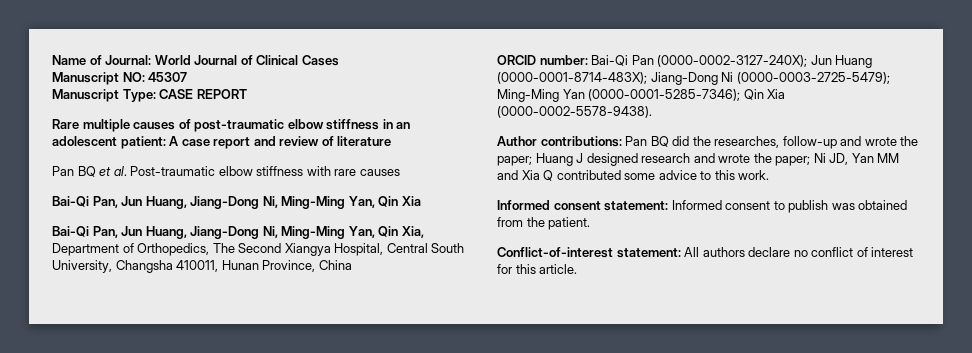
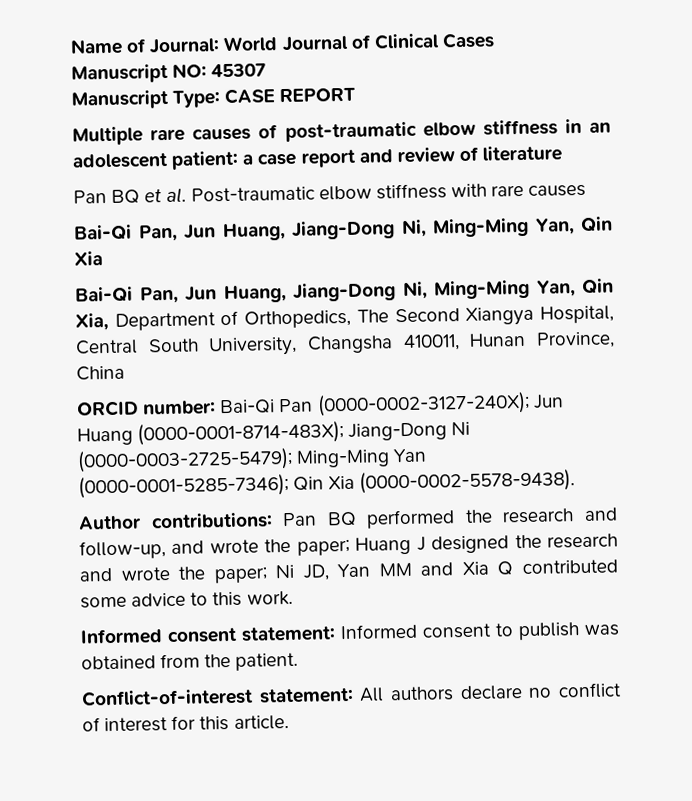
- Rare multiple causes of post-traumatic elbow stiffness in an adolescent patient: A case report and review of literature
+ Multiple rare causes of post-traumatic elbow stiffness in an adolescent patient: a case report and review of literature
- Author contributions: Pan BQ did the researches, follow-up and wrote the paper; Huang J designed research and wrote the paper; Ni JD, Yan MM and Xia Q contributed some advice to this work.
+ Author contributions: Pan BQ performed the research and follow-up, and wrote the paper; Huang J designed the research and wrote the paper; Ni JD, Yan MM and Xia Q contributed some advice to this work.

